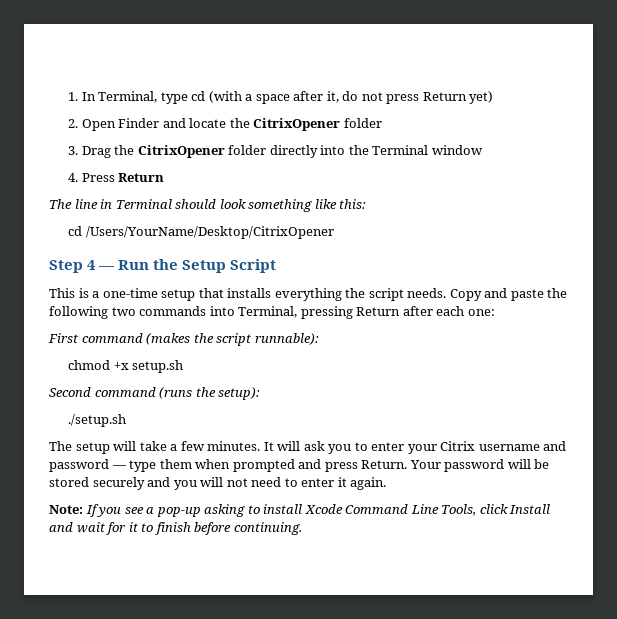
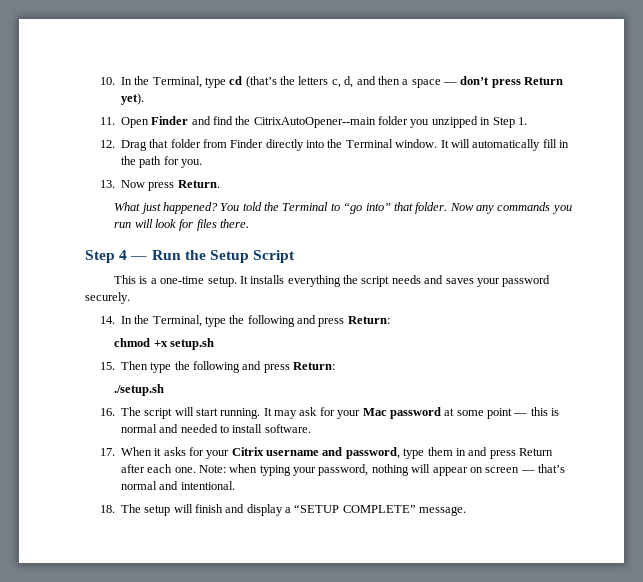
- 1. In Terminal, type cd (with a space after it, do not press Return yet)
- 2. Open Finder and locate the CitrixOpener folder
- 3. Drag the CitrixOpener folder directly into the Terminal window
- 4. Press Return
- The line in Terminal should look something like this:
- cd /Users/YourName/Desktop/CitrixOpener
+ 10. In the Terminal, type cd (that’s the letters c, d, and then a space — don’t press Return yet).
+ 11. Open Finder and find the CitrixAutoOpener--main folder you unzipped in Step 1.
+ 12. Drag that folder from Finder directly into the Terminal window. It will automatically fill in the path for you.
+ 13. Now press Return.
+ What just happened? You told the Terminal to “go into” that folder. Now any commands you run will look for files there.
- This is a one-time setup that installs everything the script needs. Copy and paste the following two commands into Terminal, pressing Return after each one:
- First command (makes the script runnable):
+ This is a one-time setup. It installs everything the script needs and saves your password securely.
+ 14. In the Terminal, type the following and press Return:
  chmod +x setup.sh
- Second command (runs the setup):
+ 15. Then type the following and press Return:
  ./setup.sh
- The setup will take a few minutes. It will ask you to enter your Citrix username and password — type them when prompted and press Return. Your password will be stored securely and you will not need to enter it again.
- Note: If you see a pop-up asking to install Xcode Command Line Tools, click Install and wait for it to finish before continuing.
+ 16. The script will start running. It may ask for your Mac password at some point — this is normal and needed to install software.
+ 17. When it asks for your Citrix username and password, type them in and press Return after each one. Note: when typing your password, nothing will appear on screen — that’s normal and intentional.
+ 18. The setup will finish and display a “SETUP COMPLETE” message.

